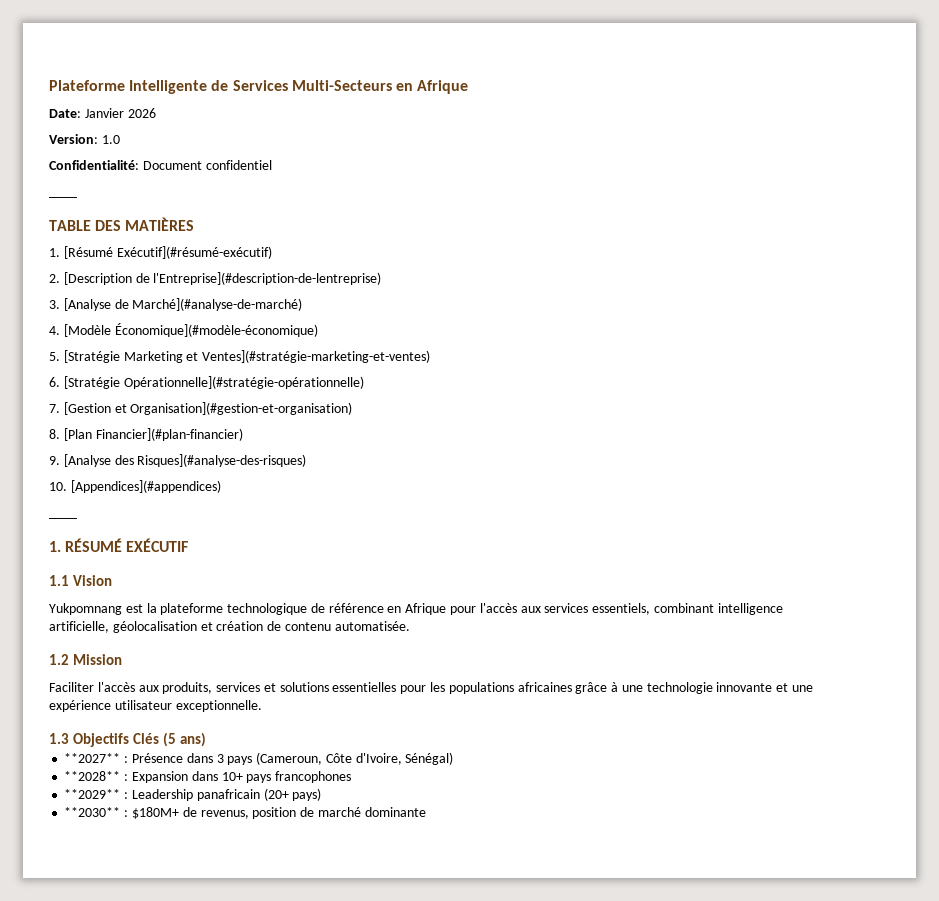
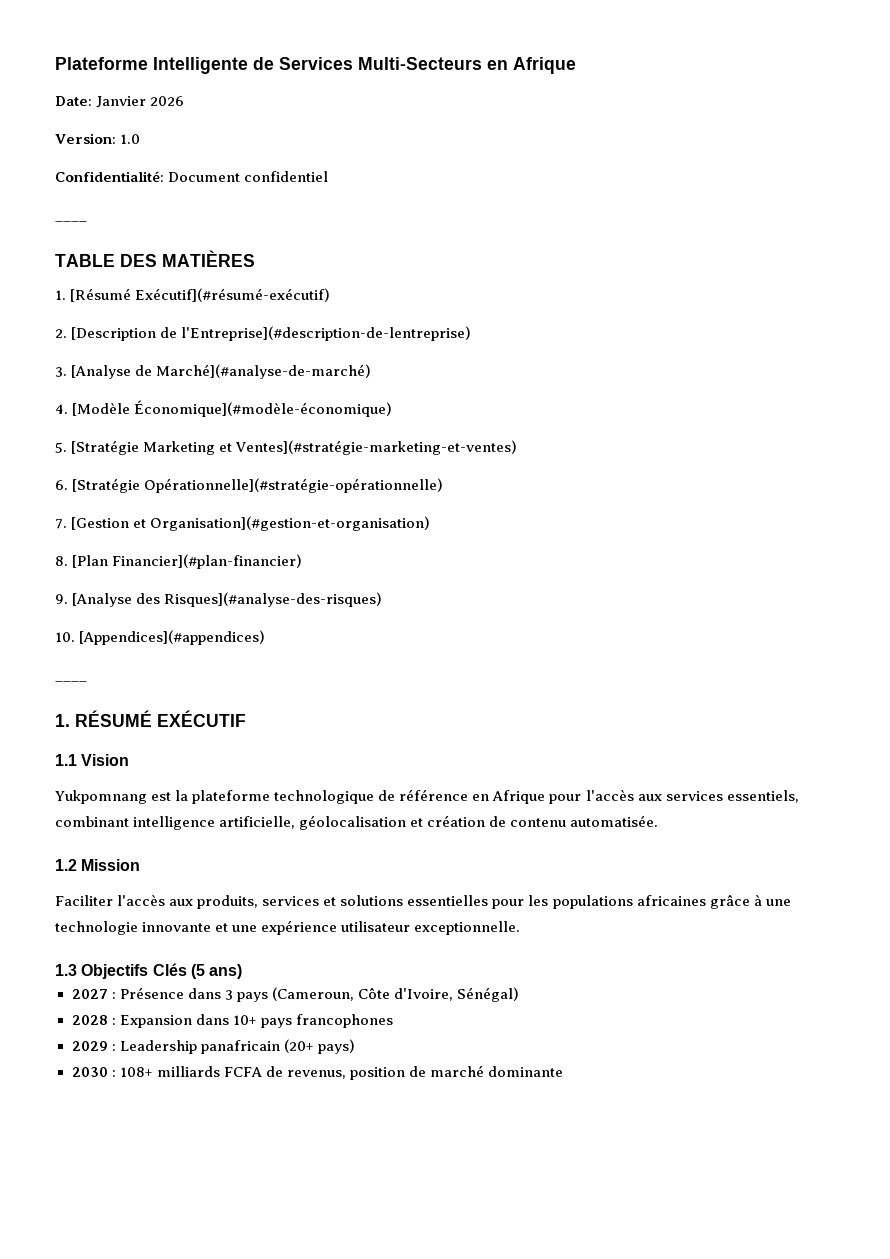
- **2027** : Présence dans 3 pays (Cameroun, Côte d'Ivoire, Sénégal)
+ 2027 : Présence dans 3 pays (Cameroun, Côte d'Ivoire, Sénégal)
- **2028** : Expansion dans 10+ pays francophones
+ 2028 : Expansion dans 10+ pays francophones
- **2029** : Leadership panafricain (20+ pays)
+ 2029 : Leadership panafricain (20+ pays)
- **2030** : $180M+ de revenus, position de marché dominante
+ 2030 : 108+ milliards FCFA de revenus, position de marché dominante

